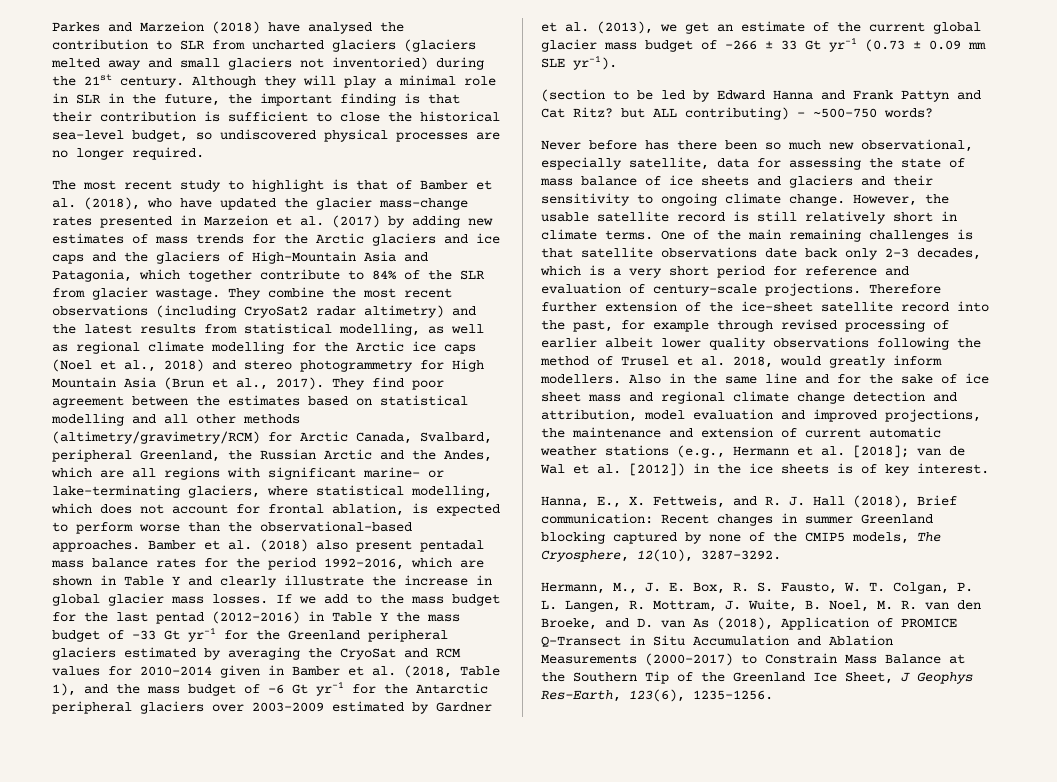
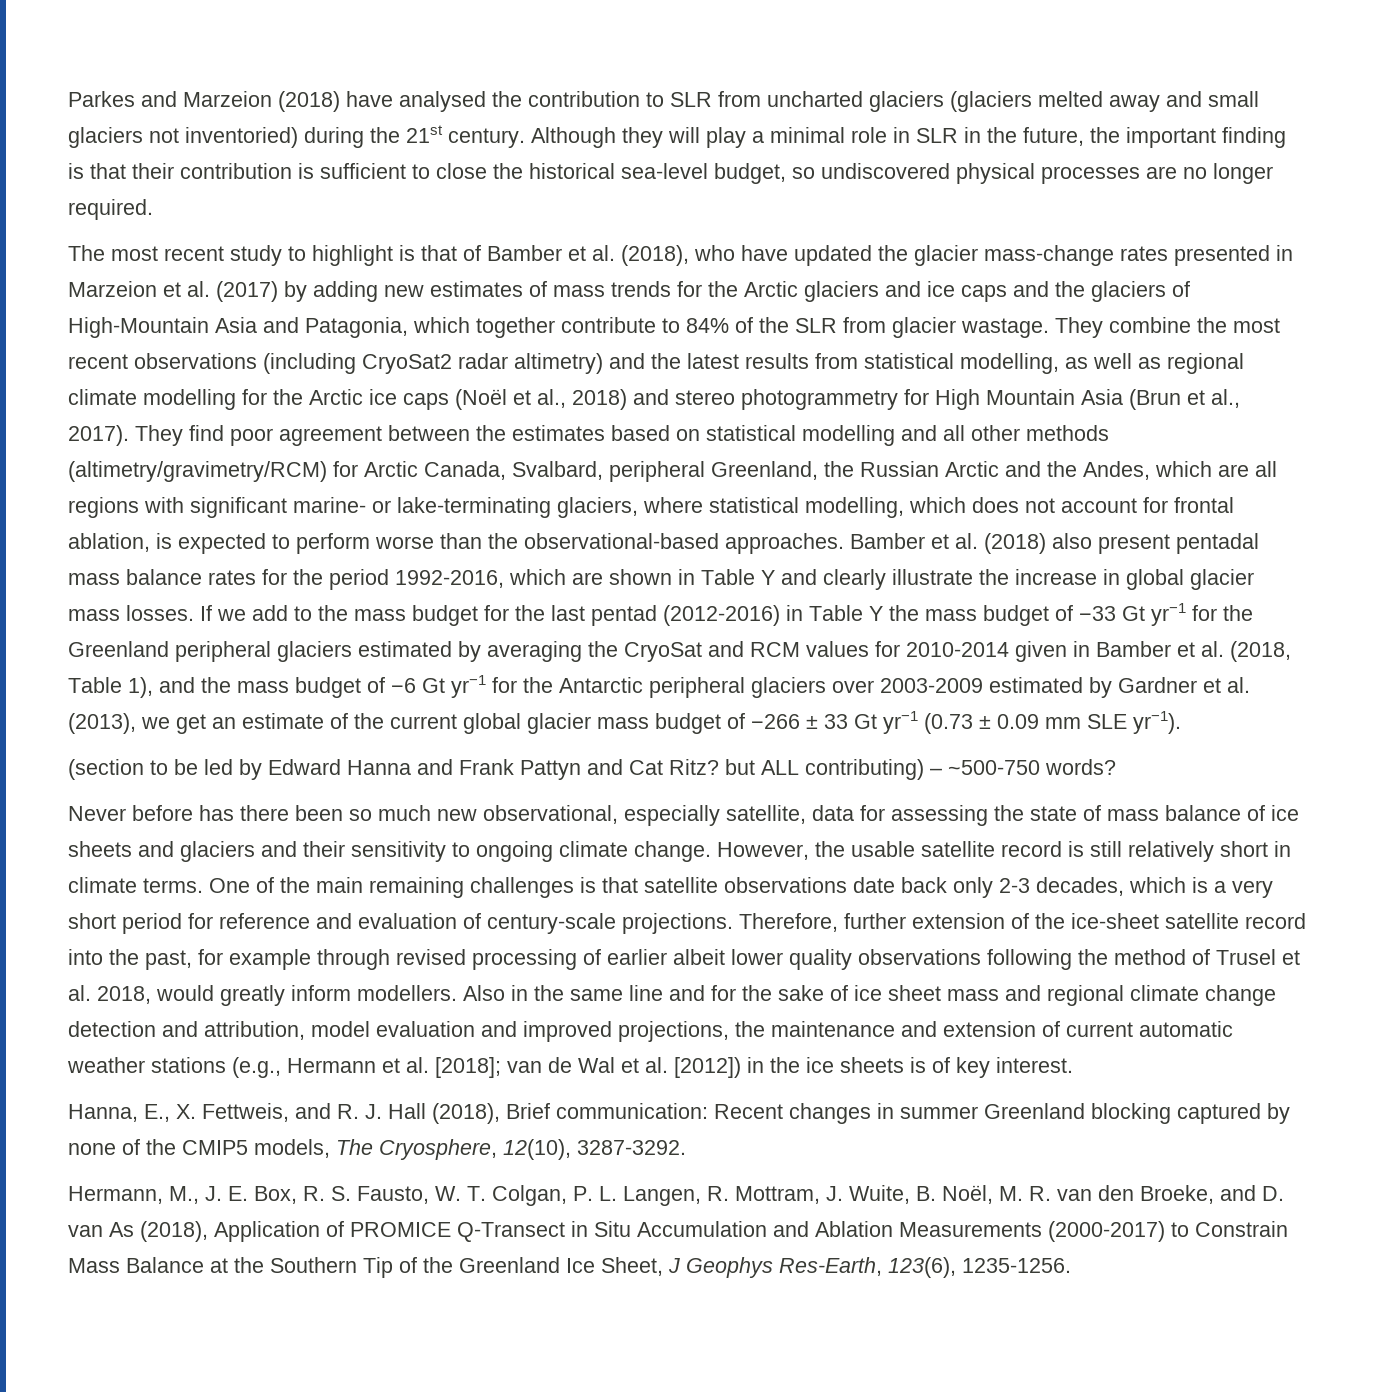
- They combine the most recent observations (including CryoSat2 radar altimetry) and the latest results from statistical modelling, as well as regional climate modelling for the Arctic ice caps (Noel et al., 2018) and stereo photogrammetry for High Mountain Asia (Brun et al., 2017).
+ They combine the most recent observations (including CryoSat2 radar altimetry) and the latest results from statistical modelling, as well as regional climate modelling for the Arctic ice caps (Noël et al., 2018) and stereo photogrammetry for High Mountain Asia (Brun et al., 2017).
- Therefore further extension of the ice-sheet satellite record into the past, for example through revised processing of earlier albeit lower quality observations following the method of Trusel et al. 2018, would greatly inform modellers.
+ Therefore, further extension of the ice-sheet satellite record into the past, for example through revised processing of earlier albeit lower quality observations following the method of Trusel et al. 2018, would greatly inform modellers.
- Hermann, M., J. E. Box, R. S. Fausto, W. T. Colgan, P. L. Langen, R. Mottram, J. Wuite, B. Noel, M. R. van den Broeke, and D. van As (2018), Application of PROMICE Q-Transect in Situ Accumulation and Ablation Measurements (2000-2017) to Constrain Mass Balance at the Southern Tip of the Greenland Ice Sheet, J Geophys Res-Earth, 123(6), 1235-1256.
+ Hermann, M., J. E. Box, R. S. Fausto, W. T. Colgan, P. L. Langen, R. Mottram, J. Wuite, B. Noël, M. R. van den Broeke, and D. van As (2018), Application of PROMICE Q-Transect in Situ Accumulation and Ablation Measurements (2000-2017) to Constrain Mass Balance at the Southern Tip of the Greenland Ice Sheet, J Geophys Res-Earth, 123(6), 1235-1256.

